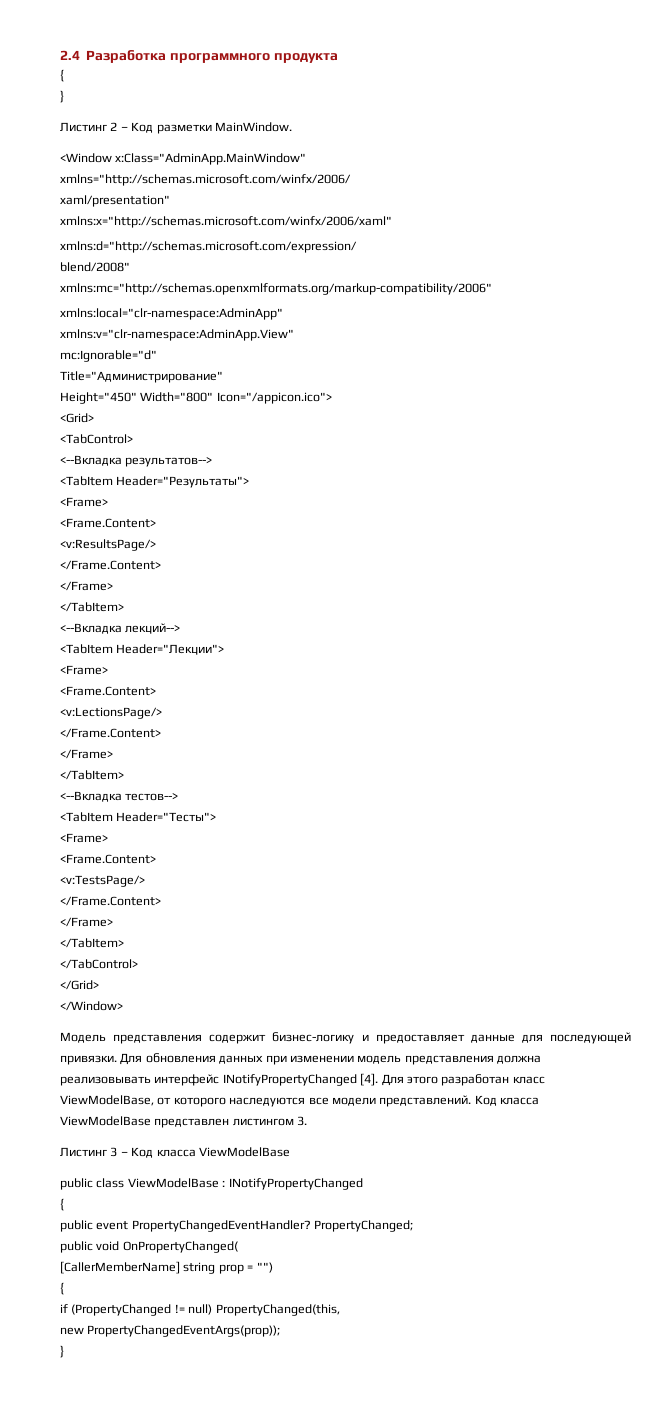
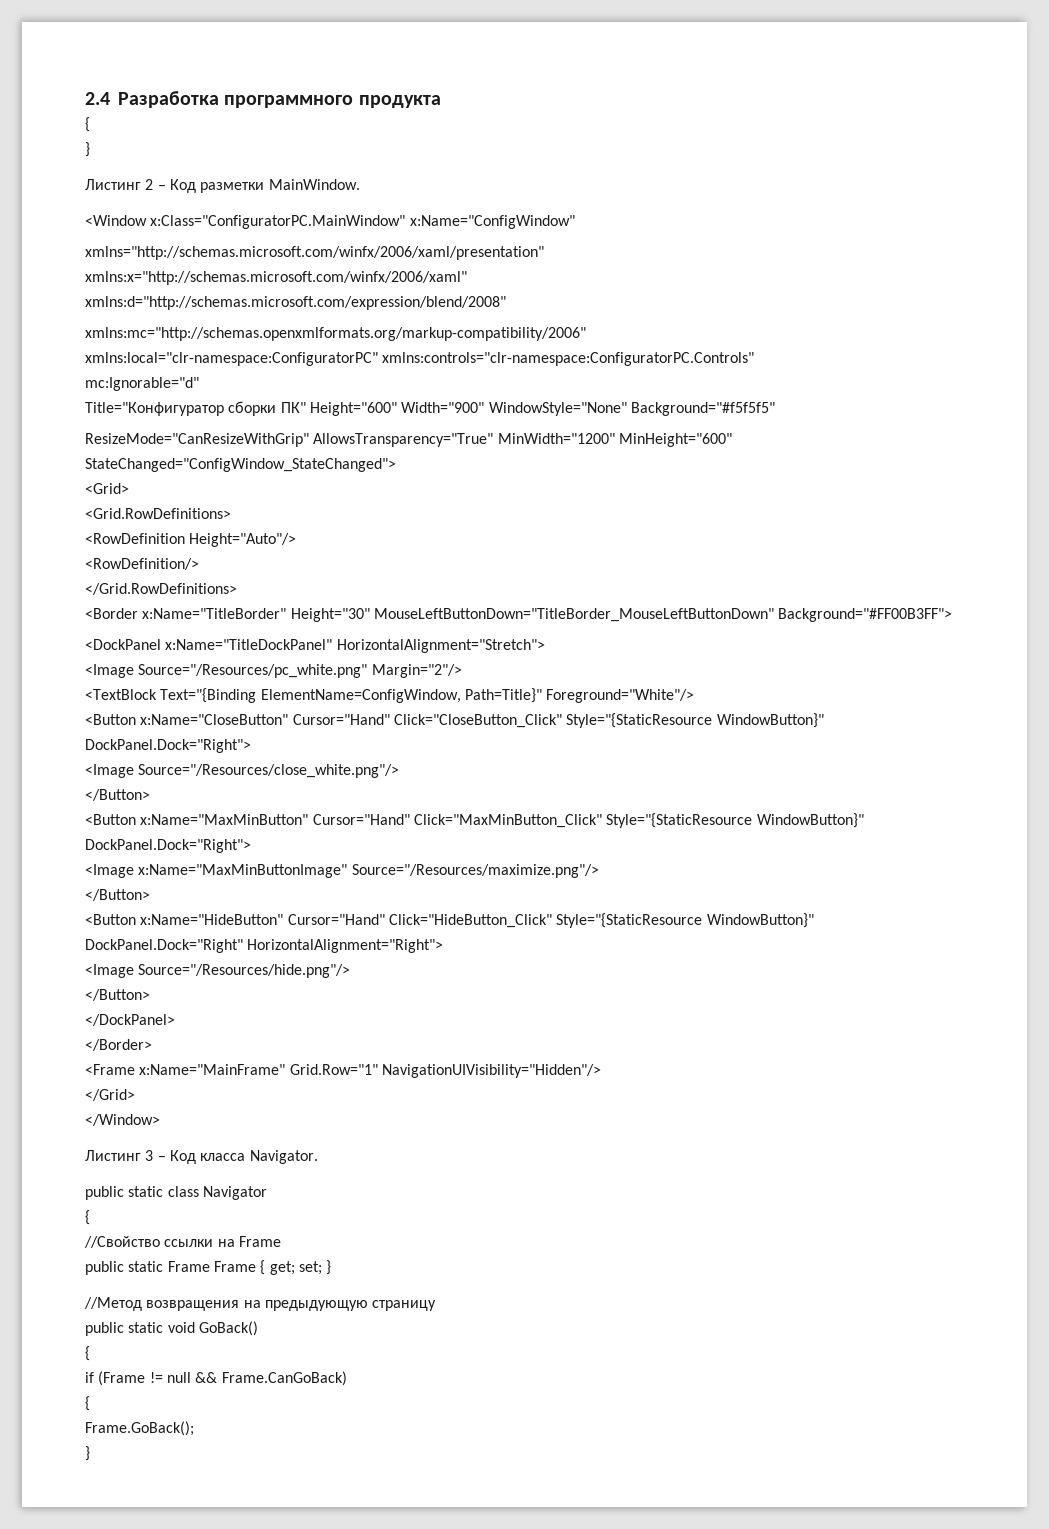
- <Window x:Class="AdminApp.MainWindow"
- xmlns="http://schemas.microsoft.com/winfx/2006/
- xaml/presentation"
+ <Window x:Class="ConfiguratorPC.MainWindow" x:Name="ConfigWindow"
+ xmlns="http://schemas.microsoft.com/winfx/2006/xaml/presentation"
- xmlns:d="http://schemas.microsoft.com/expression/
- blend/2008"
+ xmlns:d="http://schemas.microsoft.com/expression/blend/2008"
- xmlns:local="clr-namespace:AdminApp"
- xmlns:v="clr-namespace:AdminApp.View"
+ xmlns:local="clr-namespace:ConfiguratorPC" xmlns:controls="clr-namespace:ConfiguratorPC.Controls"
- Title="Администрирование"
- Height="450" Width="800" Icon="/appicon.ico">
+ Title="Конфигуратор сборки ПК" Height="600" Width="900" WindowStyle="None" Background="#f5f5f5"
+ ResizeMode="CanResizeWithGrip" AllowsTransparency="True" MinWidth="1200" MinHeight="600" StateChanged="ConfigWindow_StateChanged">
  <Grid>
- <TabControl>
- <--Вкладка результатов-->
- <TabItem Header="Результаты">
- <Frame>
- <Frame.Content>
- <v:ResultsPage/>
- </Frame.Content>
- </Frame>
- </TabItem>
- <--Вкладка лекций-->
- <TabItem Header="Лекции">
- <Frame>
- <Frame.Content>
- <v:LectionsPage/>
- </Frame.Content>
- </Frame>
- </TabItem>
- <--Вкладка тестов-->
- <TabItem Header="Тесты">
- <Frame>
- <Frame.Content>
- <v:TestsPage/>
- </Frame.Content>
- </Frame>
- </TabItem>
- </TabControl>
+ <Grid.RowDefinitions>
+ <RowDefinition Height="Auto"/>
+ <RowDefinition/>
+ </Grid.RowDefinitions>
+ <Border x:Name="TitleBorder" Height="30" MouseLeftButtonDown="TitleBorder_MouseLeftButtonDown" Background="#FF00B3FF">
+ <DockPanel x:Name="TitleDockPanel" HorizontalAlignment="Stretch">
+ <Image Source="/Resources/pc_white.png" Margin="2"/>
+ <TextBlock Text="{Binding ElementName=ConfigWindow, Path=Title}" Foreground="White"/>
+ <Button x:Name="CloseButton" Cursor="Hand" Click="CloseButton_Click" Style="{StaticResource WindowButton}" DockPanel.Dock="Right">
+ <Image Source="/Resources/close_white.png"/>
+ </Button>
+ <Button x:Name="MaxMinButton" Cursor="Hand" Click="MaxMinButton_Click" Style="{StaticResource WindowButton}" DockPanel.Dock="Right">
+ <Image x:Name="MaxMinButtonImage" Source="/Resources/maximize.png"/>
+ </Button>
+ <Button x:Name="HideButton" Cursor="Hand" Click="HideButton_Click" Style="{StaticResource WindowButton}" DockPanel.Dock="Right" HorizontalAlignment="Right">
+ <Image Source="/Resources/hide.png"/>
+ </Button>
+ </DockPanel>
+ </Border>
+ <Frame x:Name="MainFrame" Grid.Row="1" NavigationUIVisibility="Hidden"/>
  </Grid>
  </Window>
- Модель представления содержит бизнес-логику и предоставляет данные для последующей привязки. Для обновления данных при изменении модель представления должна реализовывать интерфейс INotifyPropertyChanged [4]. Для этого разработан класс ViewModelBase, от которого наследуются все модели представлений. Код класса ViewModelBase представлен листингом 3.
- Листинг 3 – Код класса ViewModelBase
- public class ViewModelBase : INotifyPropertyChanged
+ Листинг 3 – Код класса Navigator.
+ public static class Navigator
  {
- public event PropertyChangedEventHandler? PropertyChanged;
- public void OnPropertyChanged(
- [CallerMemberName] string prop = "")
+ //Свойство ссылки на Frame
+ public static Frame Frame { get; set; }
+ //Метод возвращения на предыдующую страницу
+ public static void GoBack()
  {
- if (PropertyChanged != null) PropertyChanged(this,
- new PropertyChangedEventArgs(prop));
+ if (Frame != null && Frame.CanGoBack)
+ {
+ Frame.GoBack();

